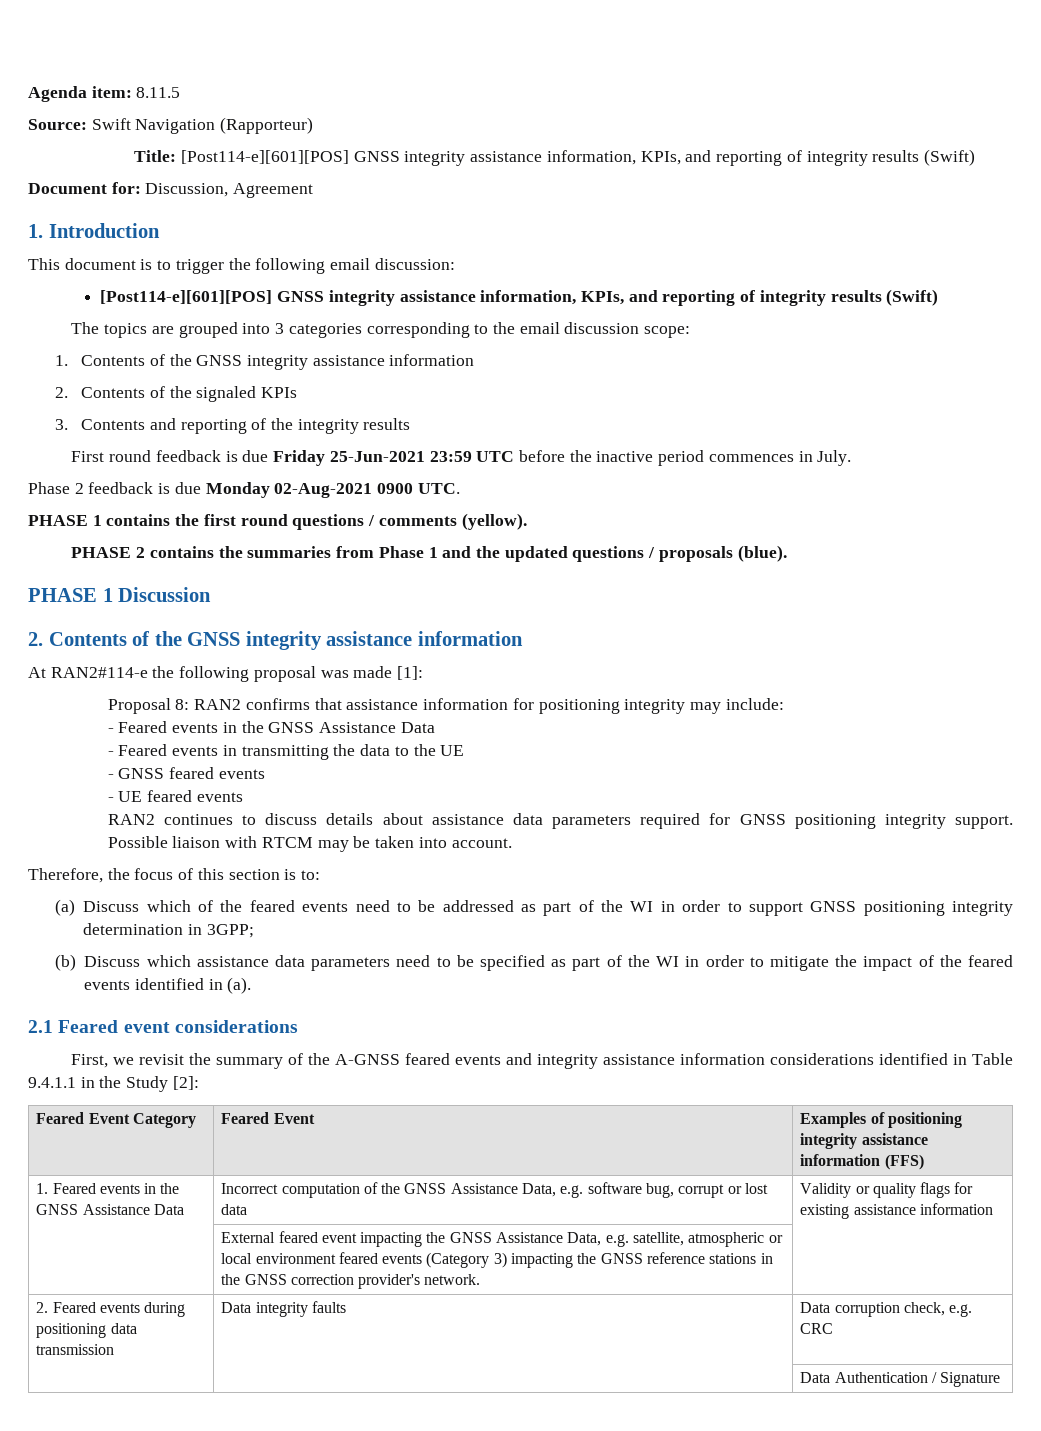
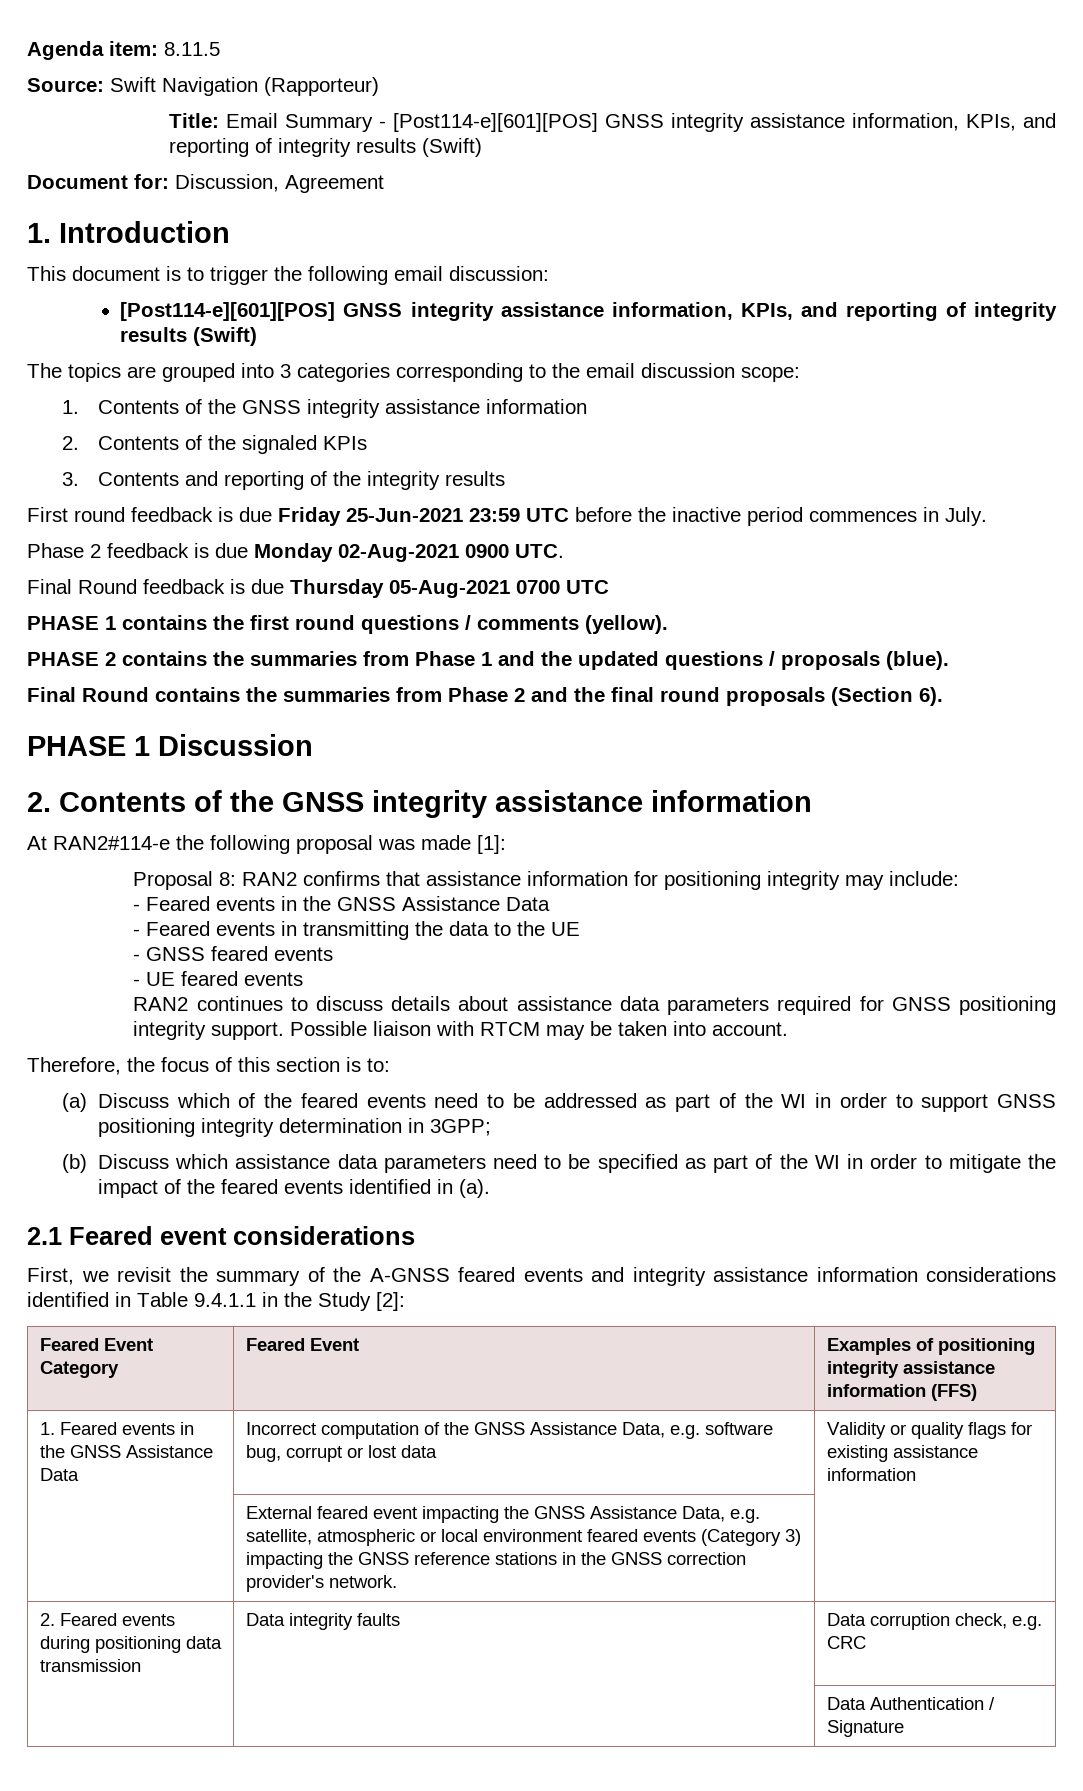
- Title: [Post114-e][601][POS] GNSS integrity assistance information, KPIs, and reporting of integrity results (Swift)
+ Title: Email Summary - [Post114-e][601][POS] GNSS integrity assistance information, KPIs, and reporting of integrity results (Swift)
+ Final Round feedback is due Thursday 05-Aug-2021 0700 UTC
+ Final Round contains the summaries from Phase 2 and the final round proposals (Section 6).

